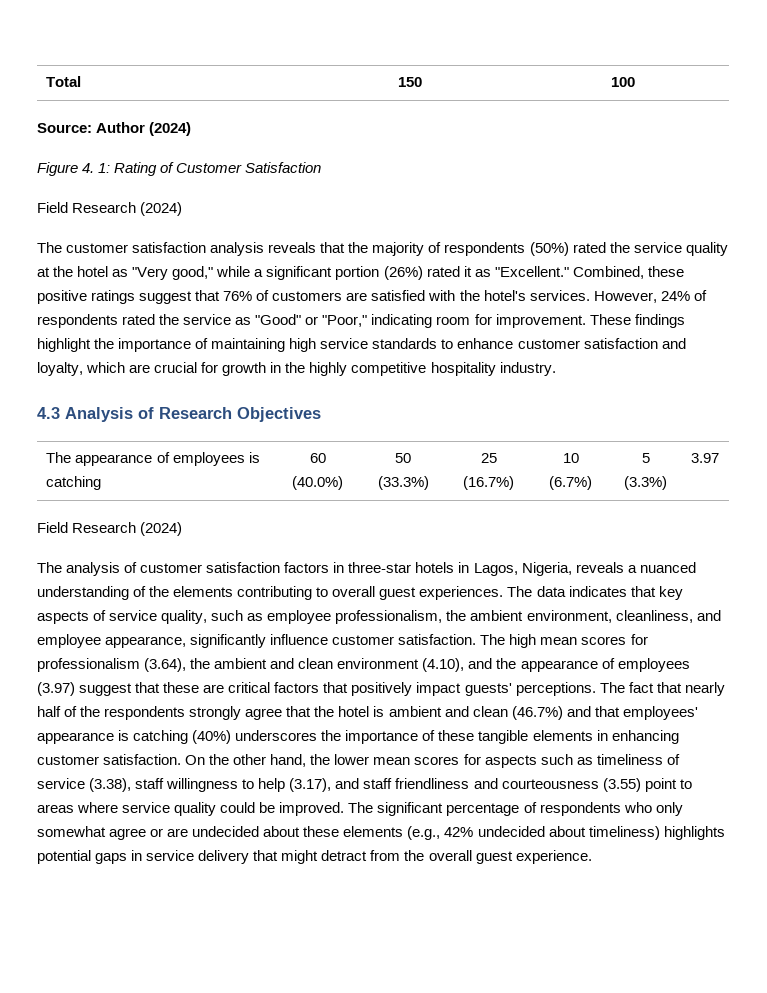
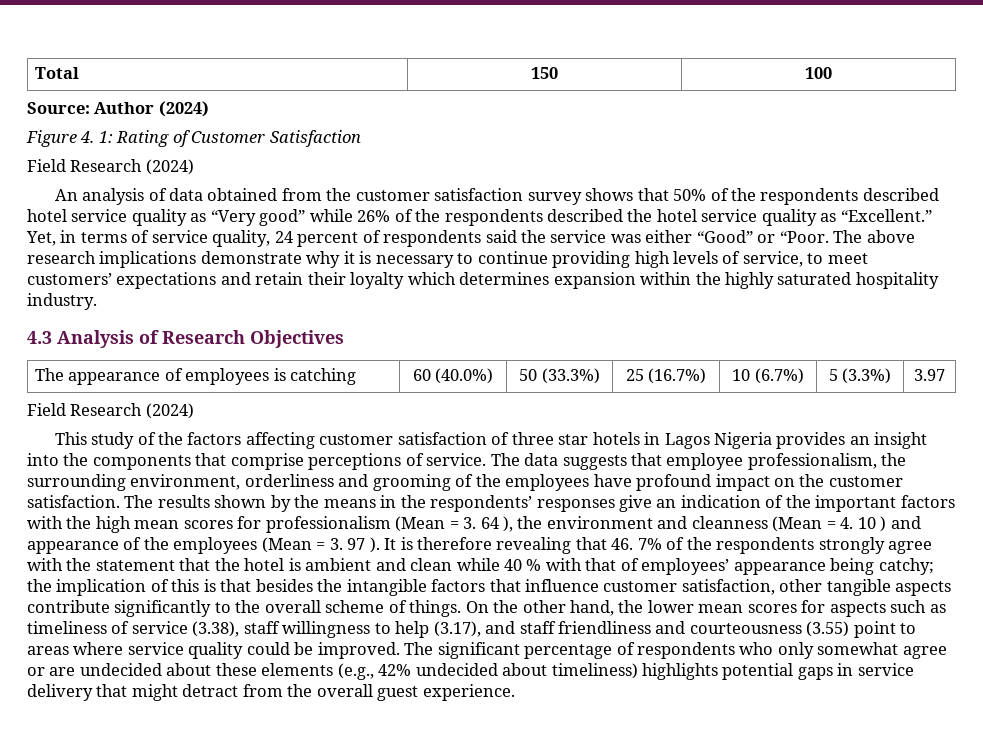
- The customer satisfaction analysis reveals that the majority of respondents (50%) rated the service quality at the hotel as "Very good," while a significant portion (26%) rated it as "Excellent." Combined, these positive ratings suggest that 76% of customers are satisfied with the hotel's services. However, 24% of respondents rated the service as "Good" or "Poor," indicating room for improvement. These findings highlight the importance of maintaining high service standards to enhance customer satisfaction and loyalty, which are crucial for growth in the highly competitive hospitality industry.
+ An analysis of data obtained from the customer satisfaction survey shows that 50% of the respondents described hotel service quality as “Very good” while 26% of the respondents described the hotel service quality as “Excellent.” Yet, in terms of service quality, 24 percent of respondents said the service was either “Good” or “Poor. The above research implications demonstrate why it is necessary to continue providing high levels of service, to meet customers’ expectations and retain their loyalty which determines expansion within the highly saturated hospitality industry.
- The analysis of customer satisfaction factors in three-star hotels in Lagos, Nigeria, reveals a nuanced understanding of the elements contributing to overall guest experiences. The data indicates that key aspects of service quality, such as employee professionalism, the ambient environment, cleanliness, and employee appearance, significantly influence customer satisfaction. The high mean scores for professionalism (3.64), the ambient and clean environment (4.10), and the appearance of employees (3.97) suggest that these are critical factors that positively impact guests' perceptions. The fact that nearly half of the respondents strongly agree that the hotel is ambient and clean (46.7%) and that employees' appearance is catching (40%) underscores the importance of these tangible elements in enhancing customer satisfaction.
+ This study of the factors affecting customer satisfaction of three star hotels in Lagos Nigeria provides an insight into the components that comprise perceptions of service. The data suggests that employee professionalism, the surrounding environment, orderliness and grooming of the employees have profound impact on the customer satisfaction. The results shown by the means in the respondents’ responses give an indication of the important factors with the high mean scores for professionalism (Mean = 3. 64 ), the environment and cleanness (Mean = 4. 10 ) and appearance of the employees (Mean = 3. 97 ). It is therefore revealing that 46. 7% of the respondents strongly agree with the statement that the hotel is ambient and clean while 40 % with that of employees’ appearance being catchy; the implication of this is that besides the intangible factors that influence customer satisfaction, other tangible aspects contribute significantly to the overall scheme of things.

